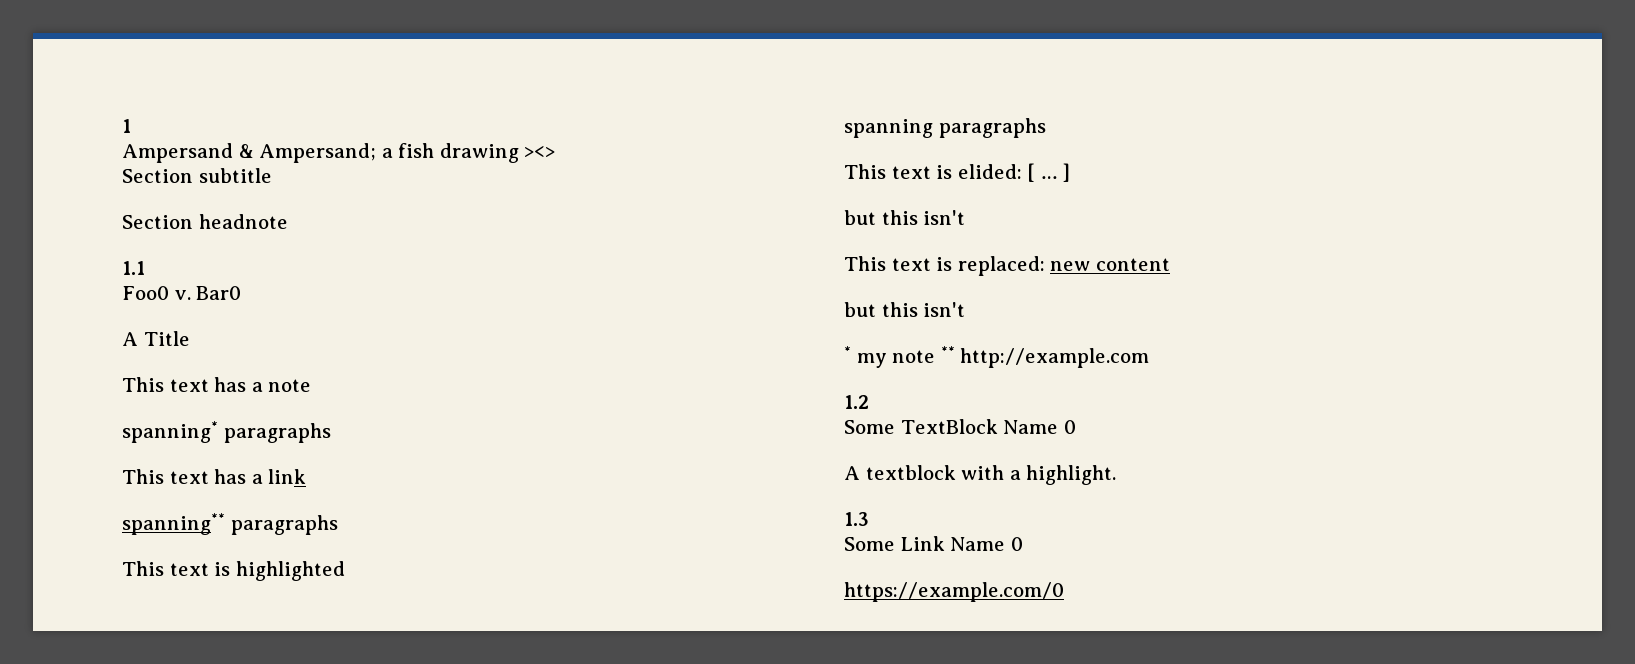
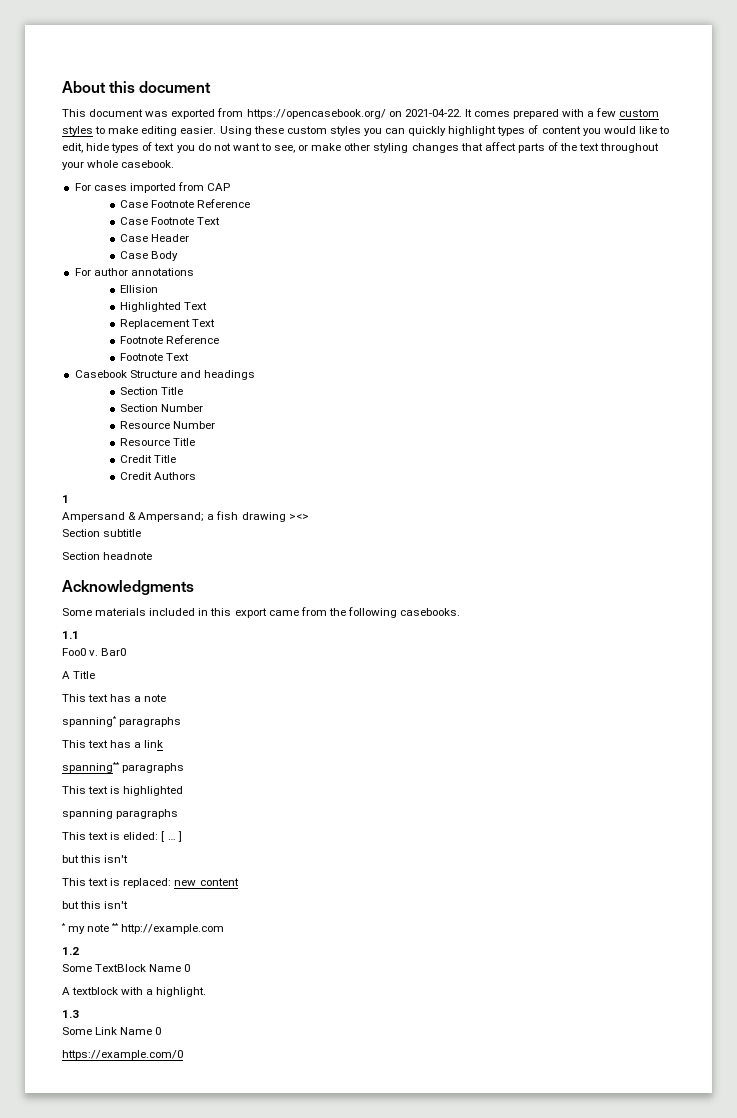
+ About this document
+ This document was exported from https://opencasebook.org/ on 2021-04-22. It comes prepared with a few custom styles to make editing easier. Using these custom styles you can quickly highlight types of content you would like to edit, hide types of text you do not want to see, or make other styling changes that affect parts of the text throughout your whole casebook.
+ For cases imported from CAP
+ Case Footnote Reference
+ Case Footnote Text
+ Case Header
+ Case Body
+ For author annotations
+ Ellision
+ Highlighted Text
+ Replacement Text
+ Footnote Reference
+ Footnote Text
+ Casebook Structure and headings
+ Section Title
+ Section Number
+ Resource Number
+ Resource Title
+ Credit Title
+ Credit Authors
+ Acknowledgments
+ Some materials included in this export came from the following casebooks.

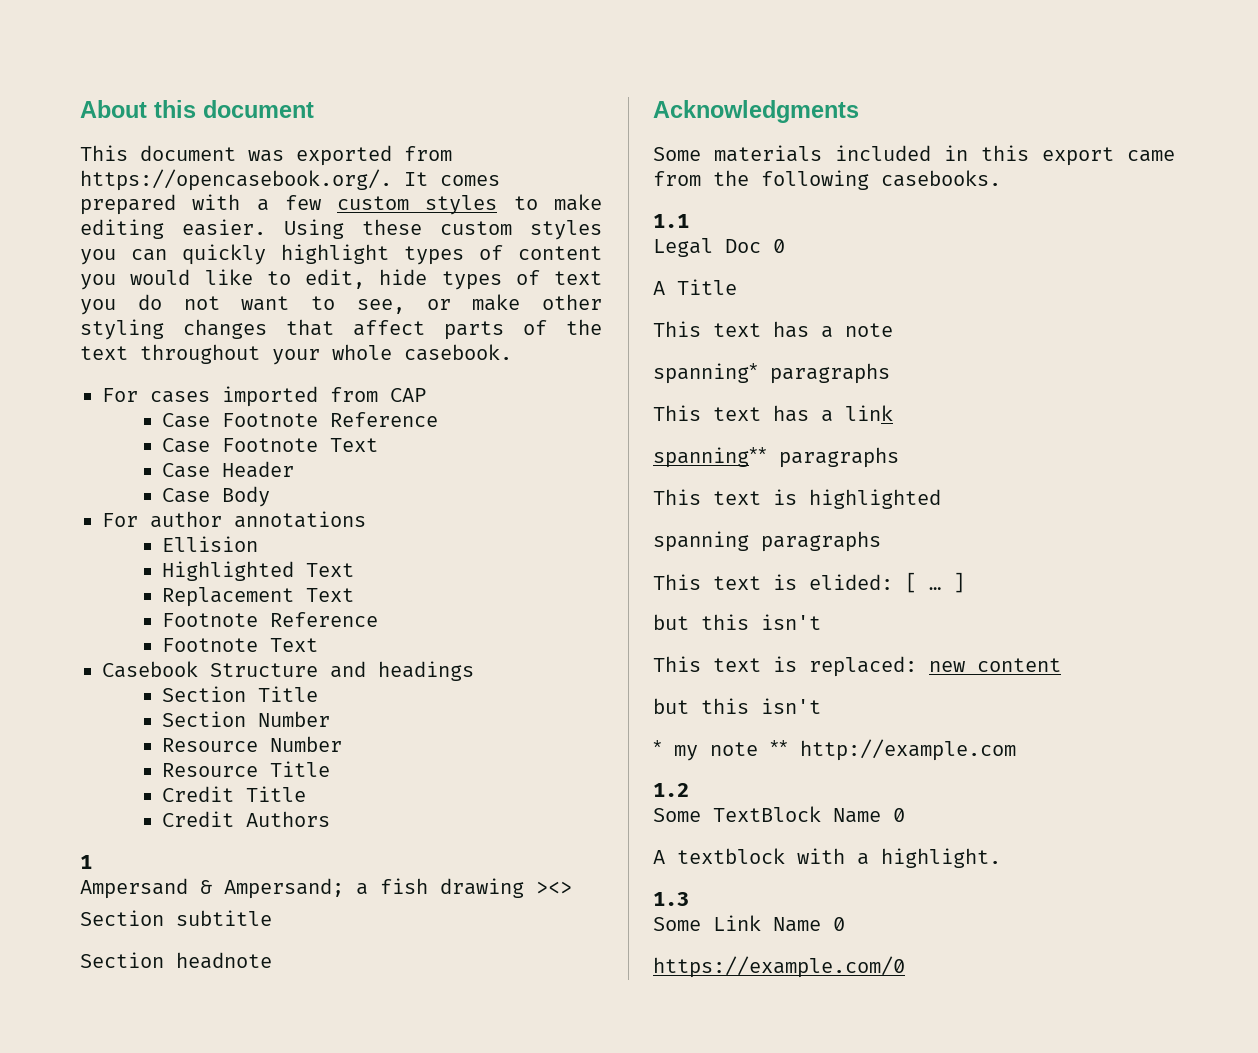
- This document was exported from https://opencasebook.org/ on 2021-04-22. It comes prepared with a few custom styles to make editing easier.
+ This document was exported from https://opencasebook.org/. It comes prepared with a few custom styles to make editing easier.
- Foo0 v. Bar0
+ Legal Doc 0

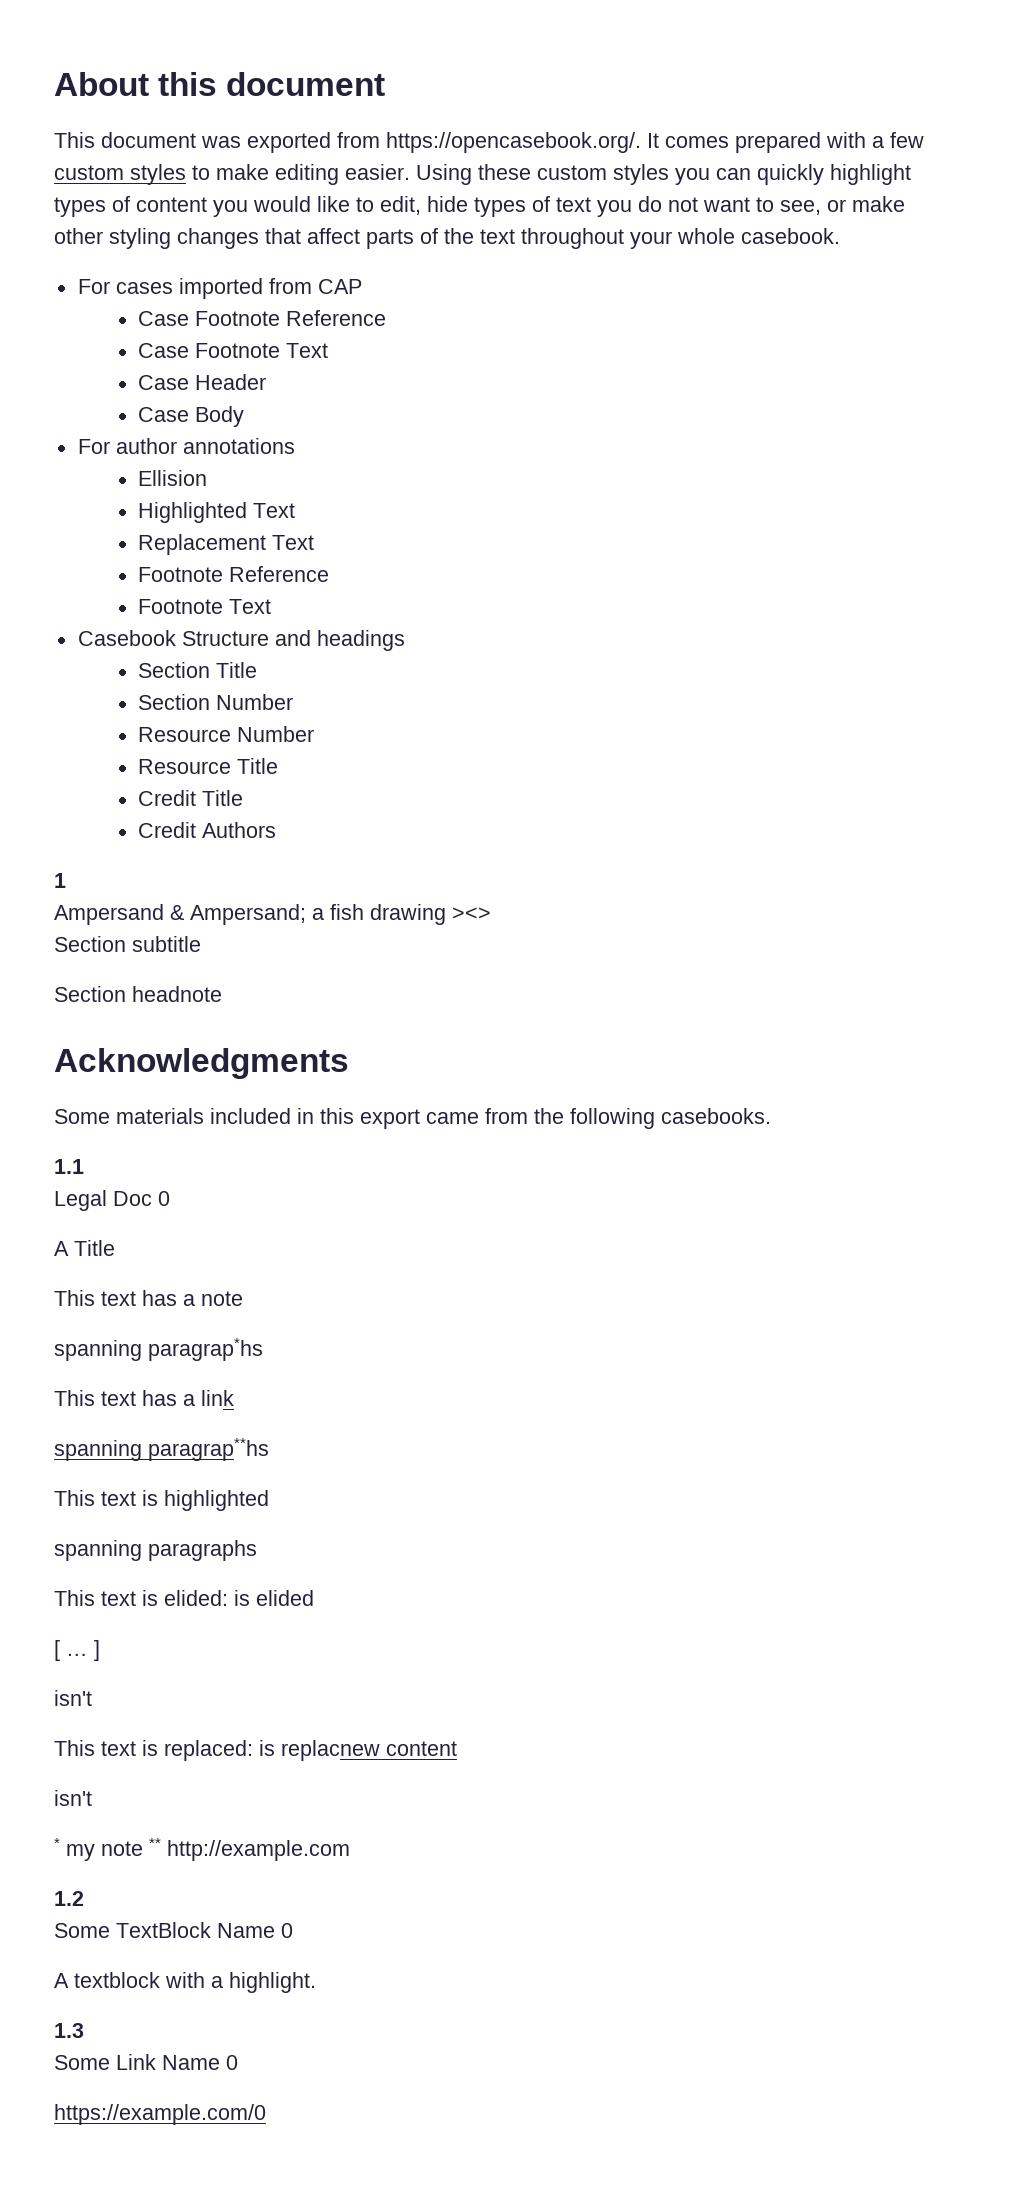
- spanning* paragraphs
+ spanning paragrap*hs
- spanning** paragraphs
+ spanning paragrap**hs
- This text is elided: [ … ]
- but this isn't
+ This text is elided: is elided
+ [ … ]
+ isn't
- This text is replaced: new content
- but this isn't
+ This text is replaced: is replacnew content
+ isn't

